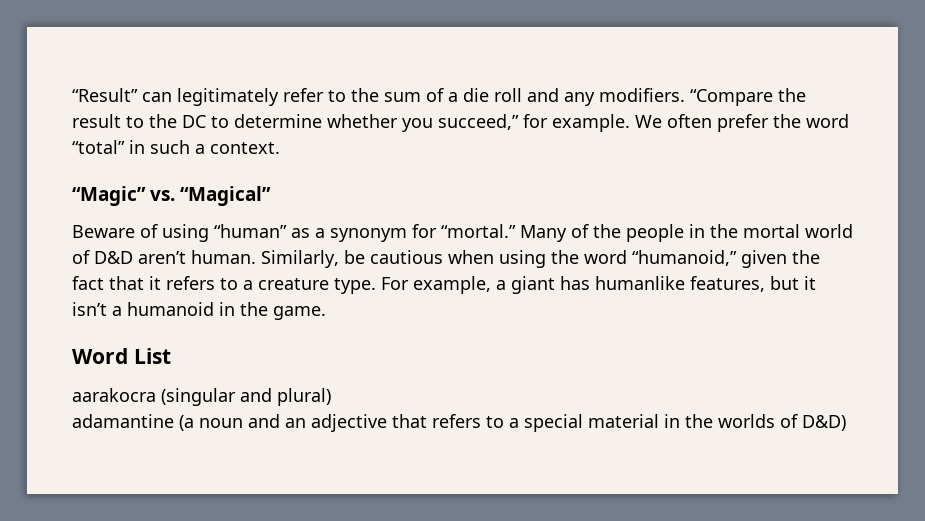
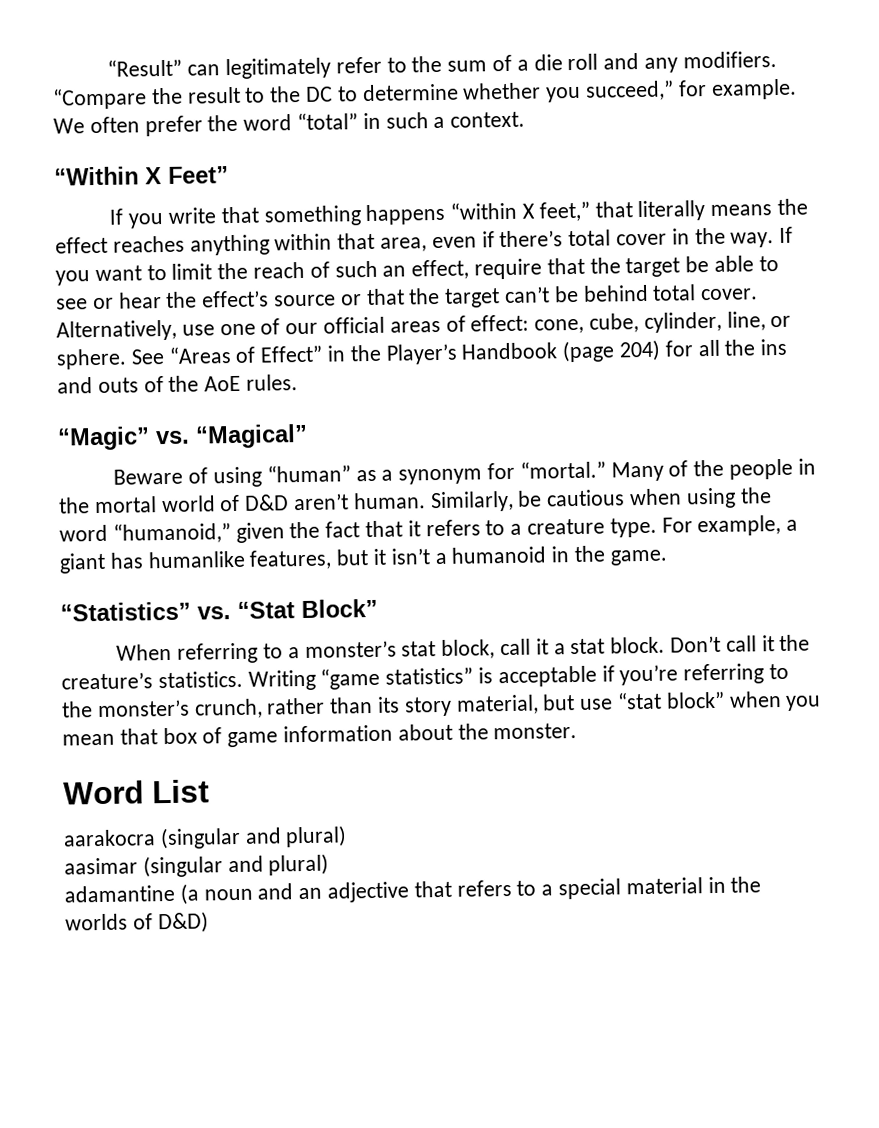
+ “Within X Feet”
+ If you write that something happens “within X feet,” that literally means the effect reaches anything within that area, even if there’s total cover in the way. If you want to limit the reach of such an effect, require that the target be able to see or hear the effect’s source or that the target can’t be behind total cover. Alternatively, use one of our official areas of effect: cone, cube, cylinder, line, or sphere. See “Areas of Effect” in the Player’s Handbook (page 204) for all the ins and outs of the AoE rules.
+ “Statistics” vs. “Stat Block”
+ When referring to a monster’s stat block, call it a stat block. Don’t call it the creature’s statistics. Writing “game statistics” is acceptable if you’re referring to the monster’s crunch, rather than its story material, but use “stat block” when you mean that box of game information about the monster.
+ aasimar (singular and plural)

